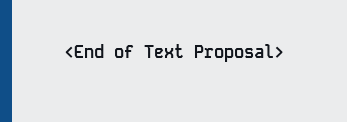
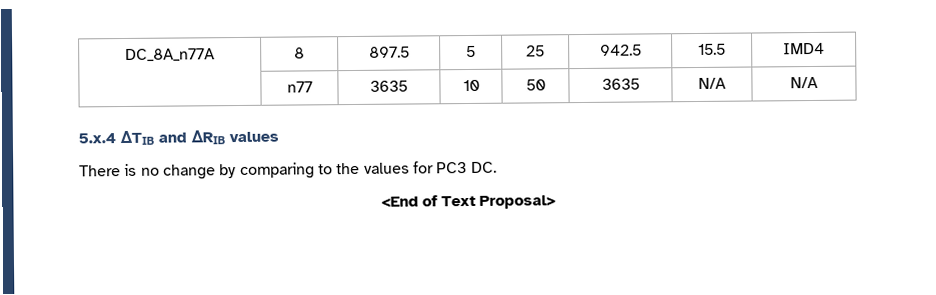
+ DC_8A_n77A | 8 | 897.5 | 5 | 25 | 942.5 | 15.5 | IMD4
+ | n77 | 3635 | 10 | 50 | 3635 | N/A | N/A
+ 5.x.4 ∆TIB and ∆RIB values
+ There is no change by comparing to the values for PC3 DC.

